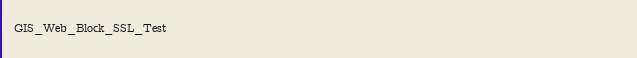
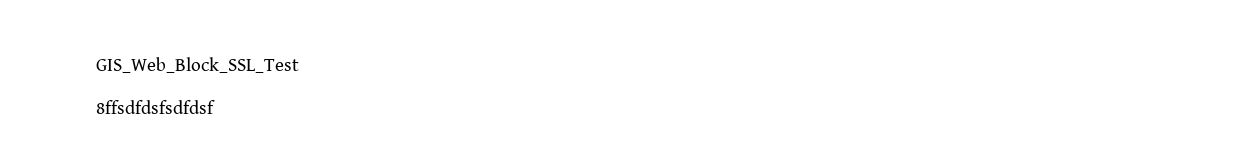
+ 8ffsdfdsfsdfdsf

